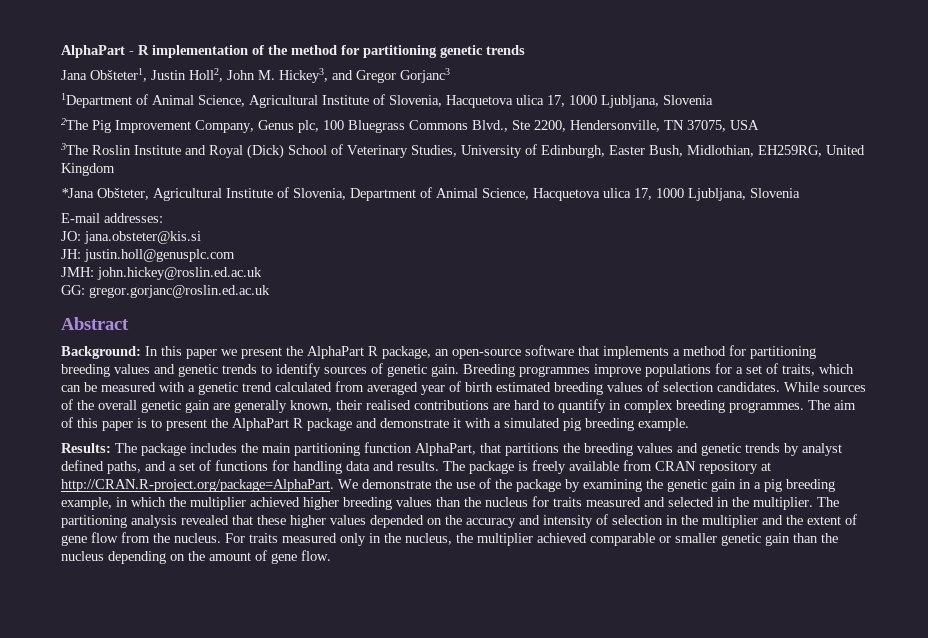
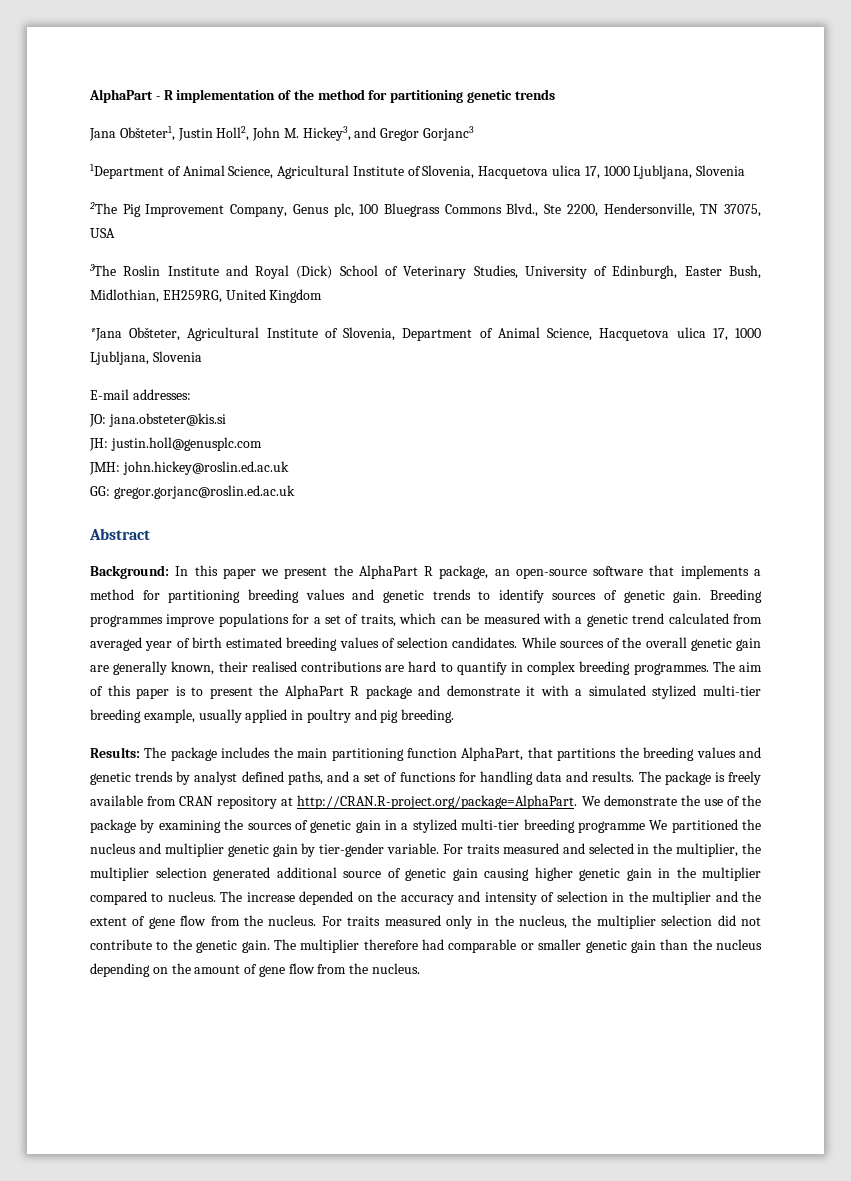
- The aim of this paper is to present the AlphaPart R package and demonstrate it with a simulated pig breeding example.
+ The aim of this paper is to present the AlphaPart R package and demonstrate it with a simulated stylized multi-tier breeding example, usually applied in poultry and pig breeding.
- The package is freely available from CRAN repository at http://CRAN.R-project.org/package=AlphaPart. We demonstrate the use of the package by examining the genetic gain in a pig breeding example, in which the multiplier achieved higher breeding values than the nucleus for traits measured and selected in the multiplier. The partitioning analysis revealed that these higher values depended on the accuracy and intensity of selection in the multiplier and the extent of gene flow from the nucleus.
+ The package is freely available from CRAN repository at http://CRAN.R-project.org/package=AlphaPart. We demonstrate the use of the package by examining the sources of genetic gain in a stylized multi-tier breeding programme We partitioned the nucleus and multiplier genetic gain by tier-gender variable. For traits measured and selected in the multiplier, the multiplier selection generated additional source of genetic gain causing higher genetic gain in the multiplier compared to nucleus. The increase depended on the accuracy and intensity of selection in the multiplier and the extent of gene flow from the nucleus.
- For traits measured only in the nucleus, the multiplier achieved comparable or smaller genetic gain than the nucleus depending on the amount of gene flow.
+ For traits measured only in the nucleus, the multiplier selection did not contribute to the genetic gain. The multiplier therefore had comparable or smaller genetic gain than the nucleus depending on the amount of gene flow from the nucleus.

